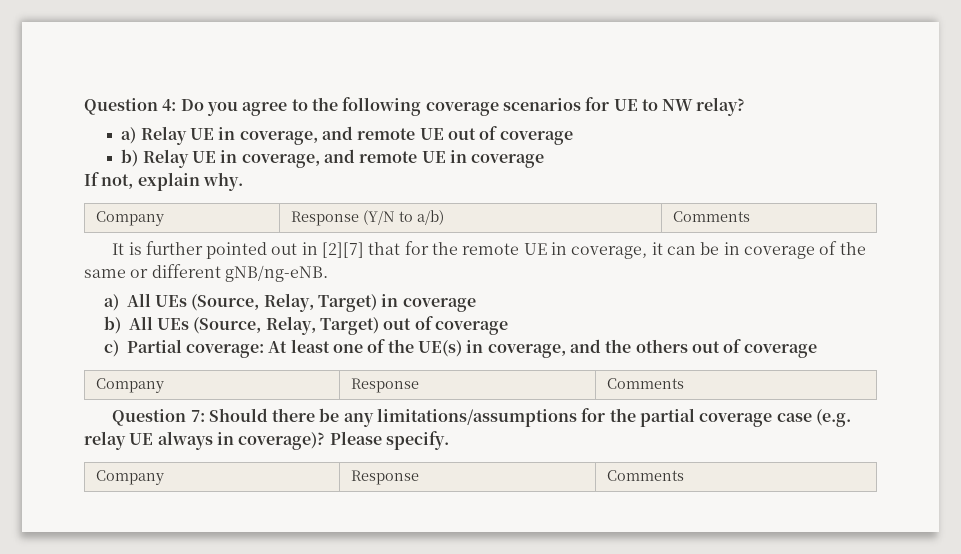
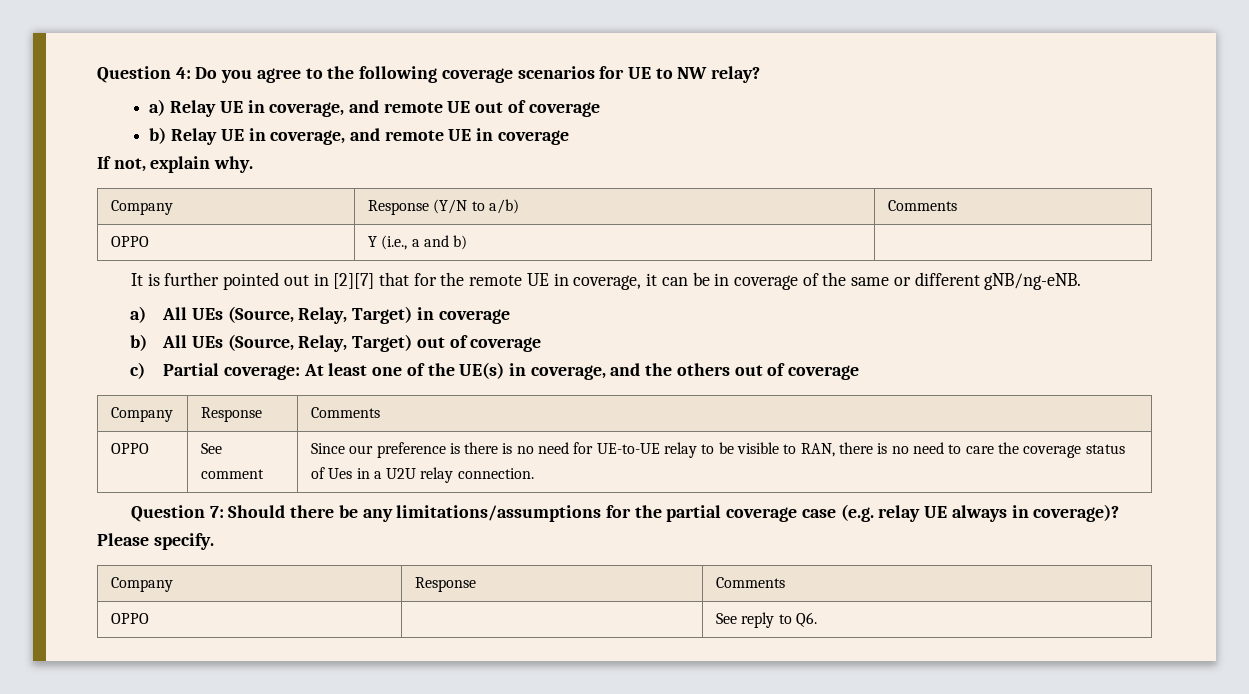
+ OPPO | Y (i.e., a and b) |
+ OPPO | See comment | Since our preference is there is no need for UE-to-UE relay to be visible to RAN, there is no need to care the coverage status of Ues in a U2U relay connection.
+ OPPO | | See reply to Q6.

